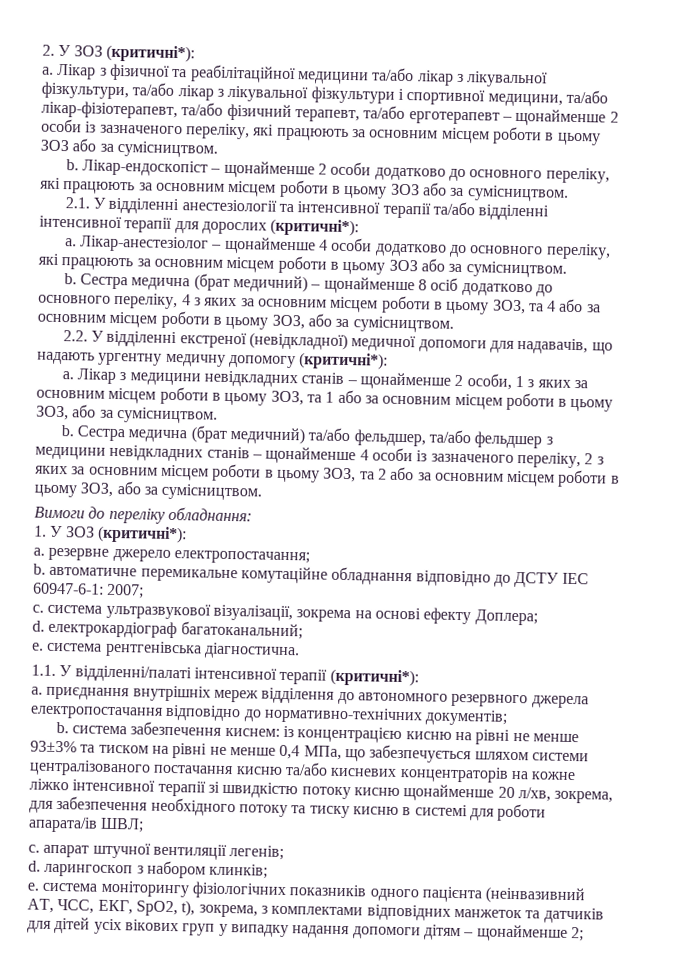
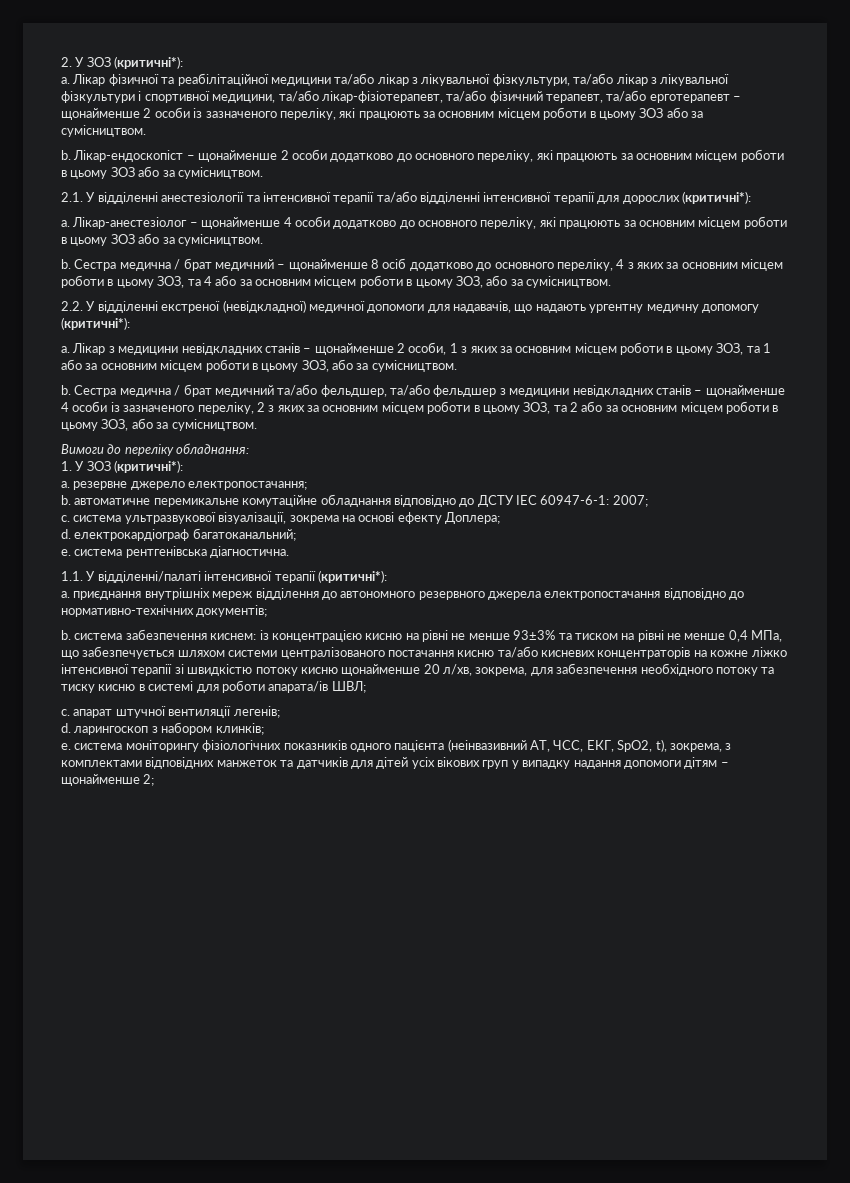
- Лікар з фізичної та реабілітаційної медицини та/або лікар з лікувальної фізкультури, та/або лікар з лікувальної фізкультури і спортивної медицини, та/або лікар-фізіотерапевт, та/або фізичний терапевт, та/або ерготерапевт – щонайменше 2 особи із зазначеного переліку, які працюють за основним місцем роботи в цьому ЗОЗ або за сумісництвом.
+ Лікар фізичної та реабілітаційної медицини та/або лікар з лікувальної фізкультури, та/або лікар з лікувальної фізкультури і спортивної медицини, та/або лікар-фізіотерапевт, та/або фізичний терапевт, та/або ерготерапевт – щонайменше 2 особи із зазначеного переліку, які працюють за основним місцем роботи в цьому ЗОЗ або за сумісництвом.
- Сестра медична (брат медичний) – щонайменше 8 осіб додатково до основного переліку, 4 з яких за основним місцем роботи в цьому ЗОЗ, та 4 або за основним місцем роботи в цьому ЗОЗ, або за сумісництвом.
+ Сестра медична / брат медичний – щонайменше 8 осіб додатково до основного переліку, 4 з яких за основним місцем роботи в цьому ЗОЗ, та 4 або за основним місцем роботи в цьому ЗОЗ, або за сумісництвом.
- Сестра медична (брат медичний) та/або фельдшер, та/або фельдшер з медицини невідкладних станів – щонайменше 4 особи із зазначеного переліку, 2 з яких за основним місцем роботи в цьому ЗОЗ, та 2 або за основним місцем роботи в цьому ЗОЗ, або за сумісництвом.
+ Сестра медична / брат медичний та/або фельдшер, та/або фельдшер з медицини невідкладних станів – щонайменше 4 особи із зазначеного переліку, 2 з яких за основним місцем роботи в цьому ЗОЗ, та 2 або за основним місцем роботи в цьому ЗОЗ, або за сумісництвом.

